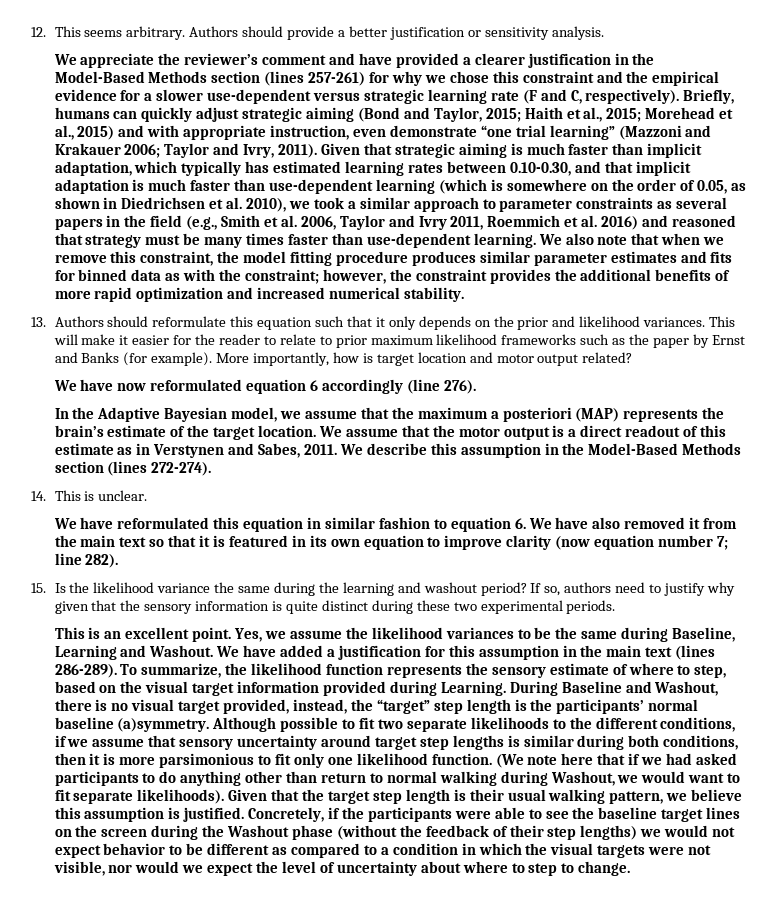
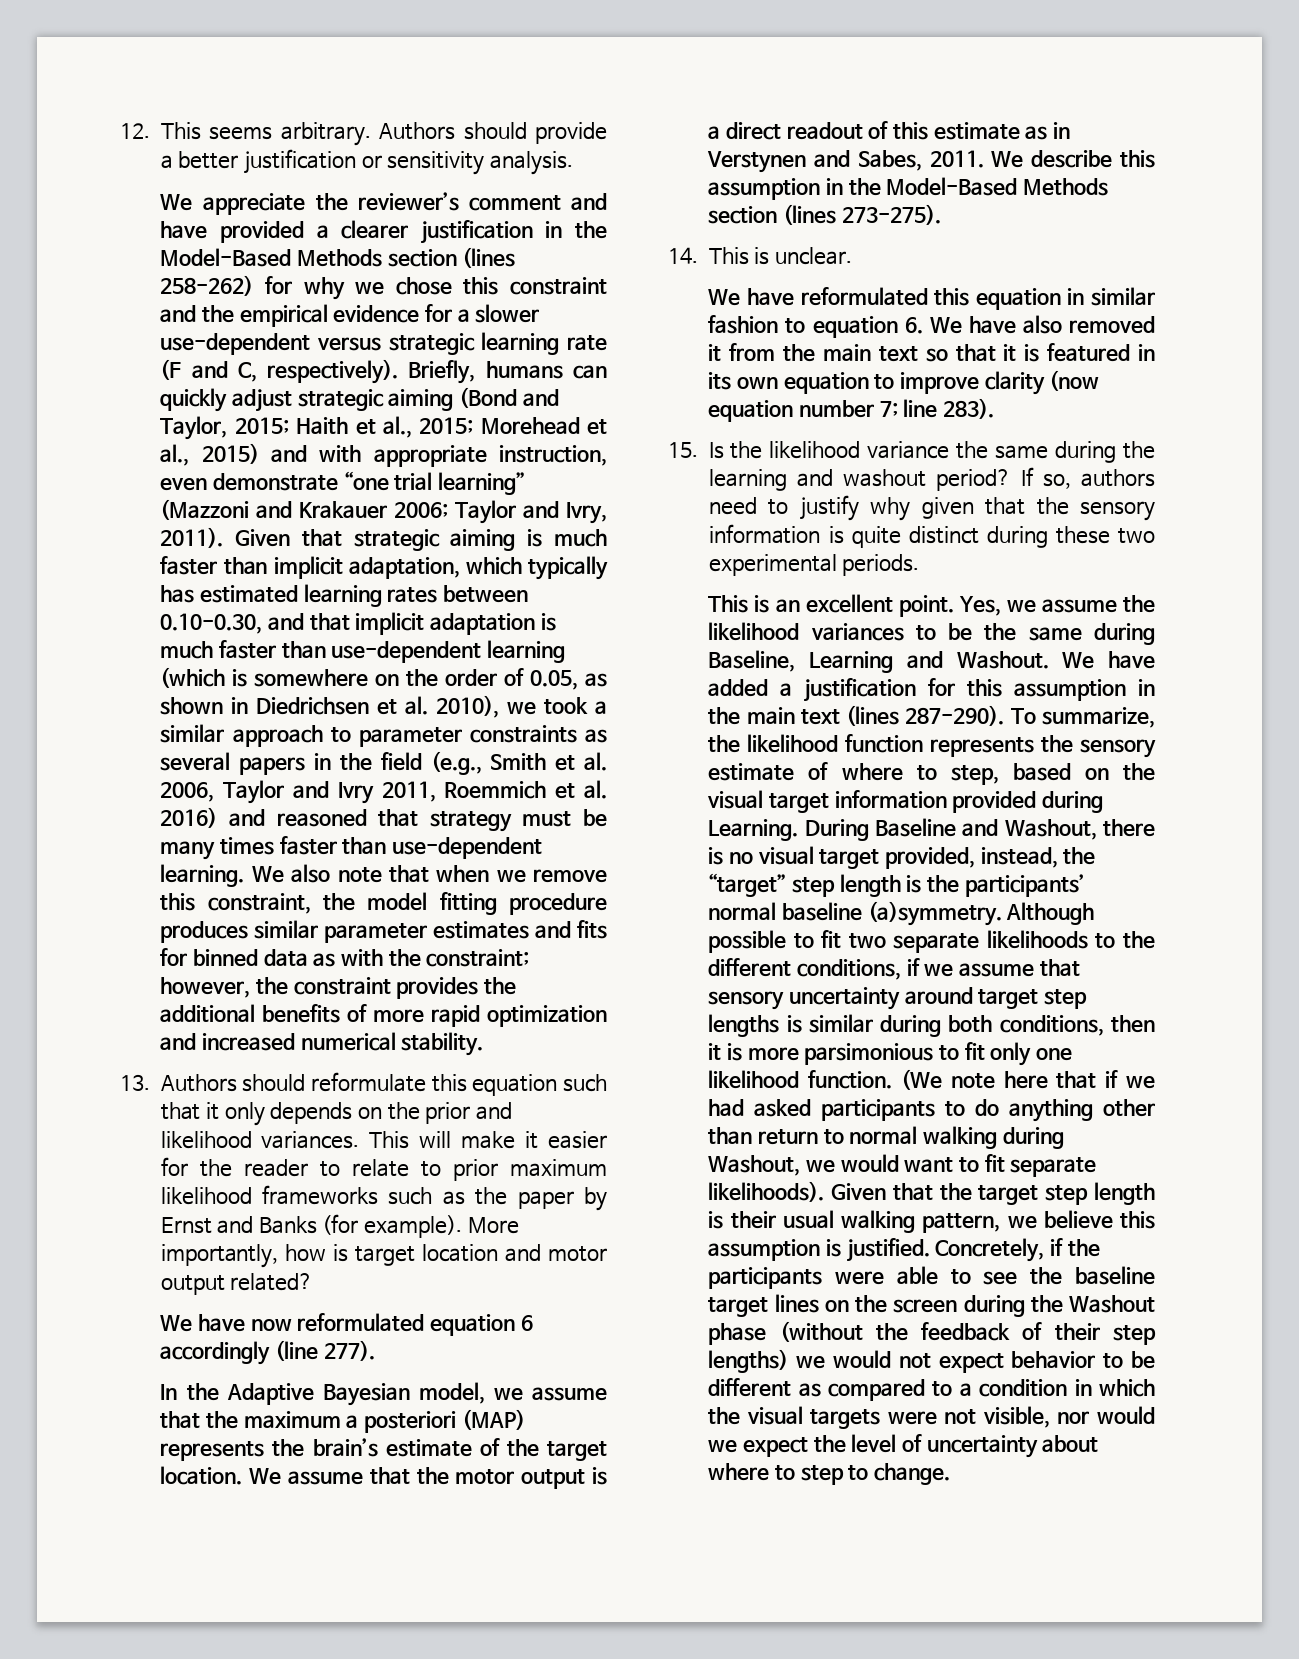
- We appreciate the reviewer’s comment and have provided a clearer justification in the Model-Based Methods section (lines 257-261) for why we chose this constraint and the empirical evidence for a slower use-dependent versus strategic learning rate (F and C, respectively).
+ We appreciate the reviewer’s comment and have provided a clearer justification in the Model-Based Methods section (lines 258-262) for why we chose this constraint and the empirical evidence for a slower use-dependent versus strategic learning rate (F and C, respectively).
- We have now reformulated equation 6 accordingly (line 276).
+ We have now reformulated equation 6 accordingly (line 277).
- We describe this assumption in the Model-Based Methods section (lines 272-274).
+ We describe this assumption in the Model-Based Methods section (lines 273-275).
- We have reformulated this equation in similar fashion to equation 6. We have also removed it from the main text so that it is featured in its own equation to improve clarity (now equation number 7; line 282).
+ We have reformulated this equation in similar fashion to equation 6. We have also removed it from the main text so that it is featured in its own equation to improve clarity (now equation number 7; line 283).
- We have added a justification for this assumption in the main text (lines 286-289).
+ We have added a justification for this assumption in the main text (lines 287-290).

